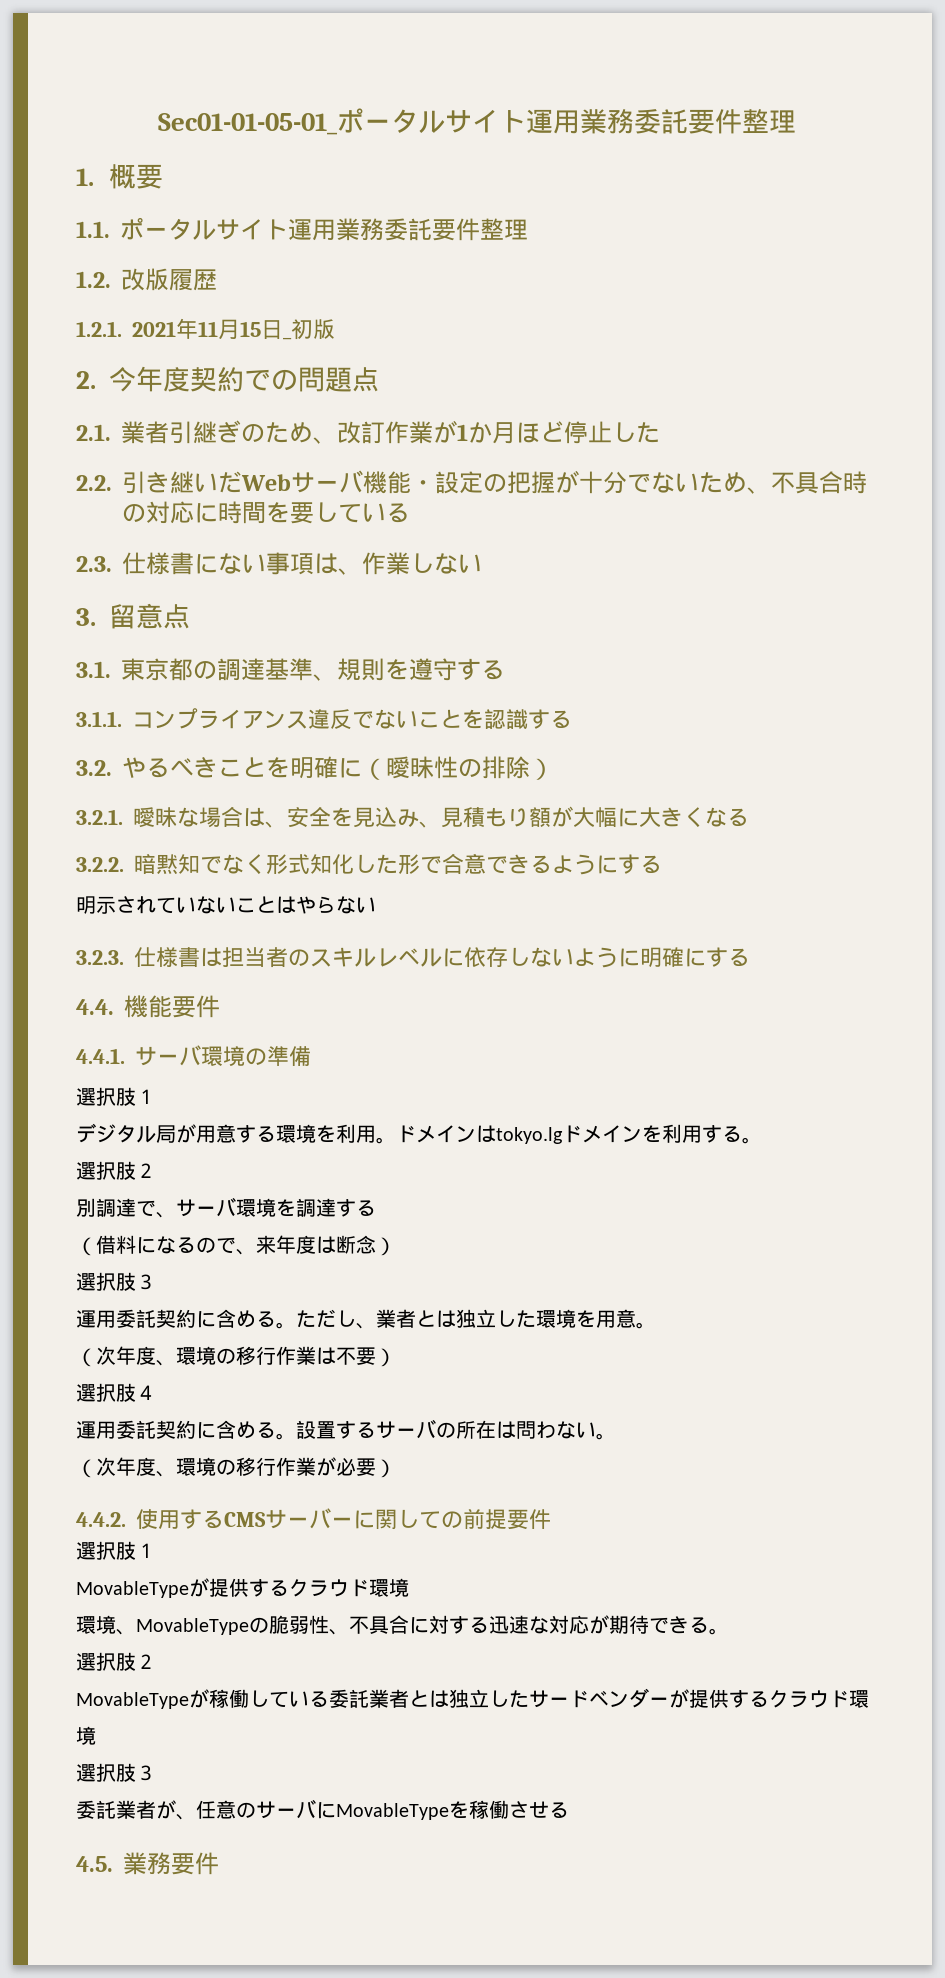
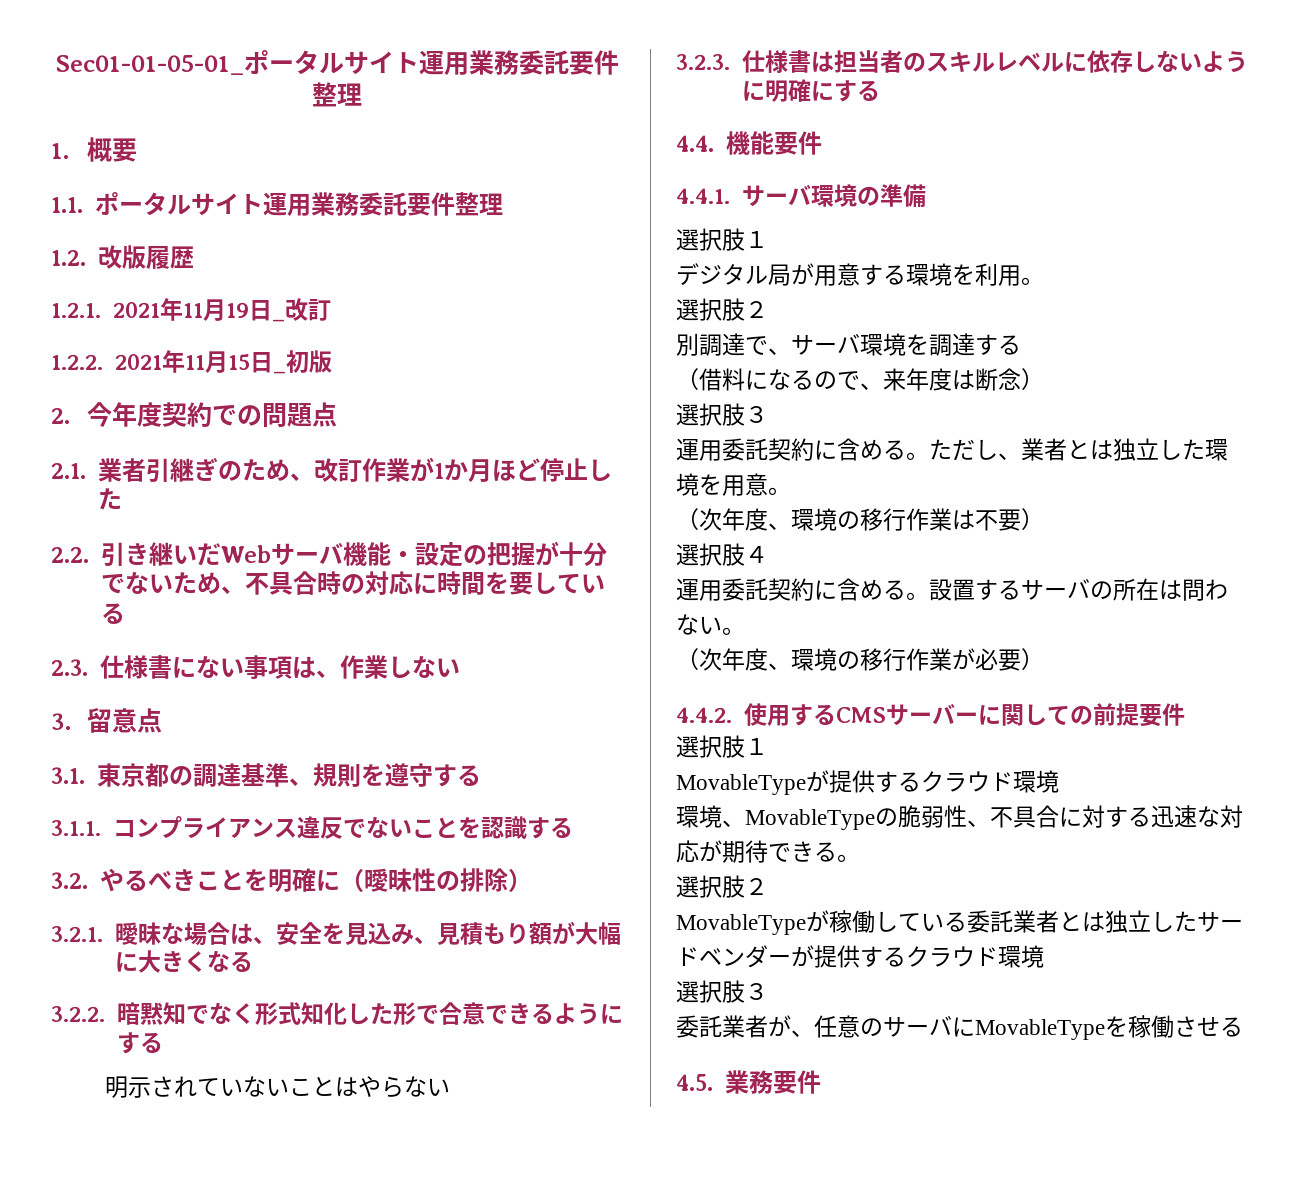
- 1.2.1. 2021年11月15日_初版
+ 1.2.1. 2021年11月19日_改訂
+ 1.2.2. 2021年11月15日_初版
- ドメインはtokyo.lgドメインを利用する。

